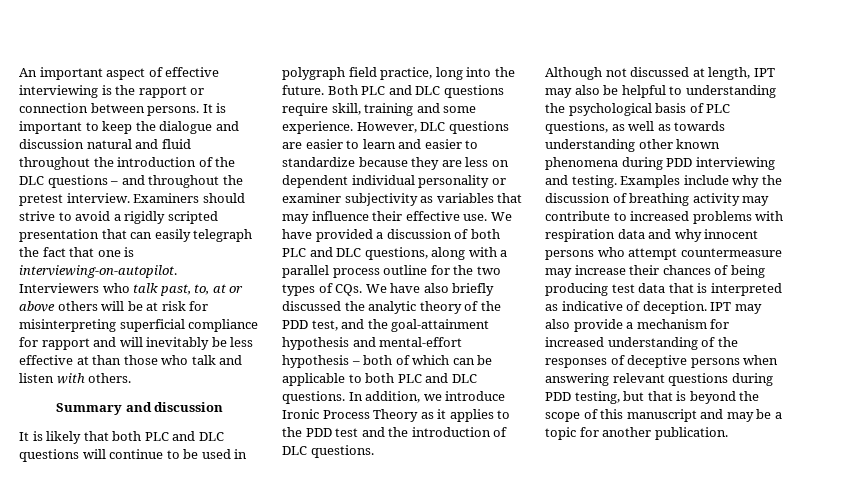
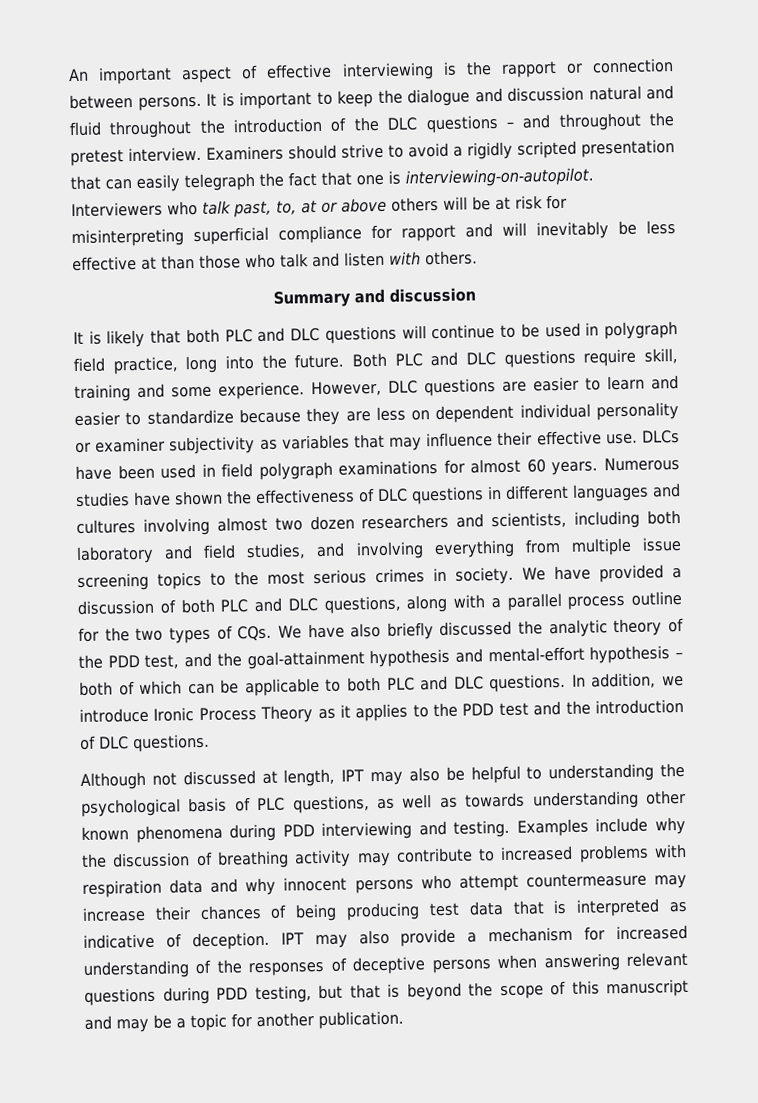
+ DLCs have been used in field polygraph examinations for almost 60 years. Numerous studies have shown the effectiveness of DLC questions in different languages and cultures involving almost two dozen researchers and scientists, including both laboratory and field studies, and involving everything from multiple issue screening topics to the most serious crimes in society.

